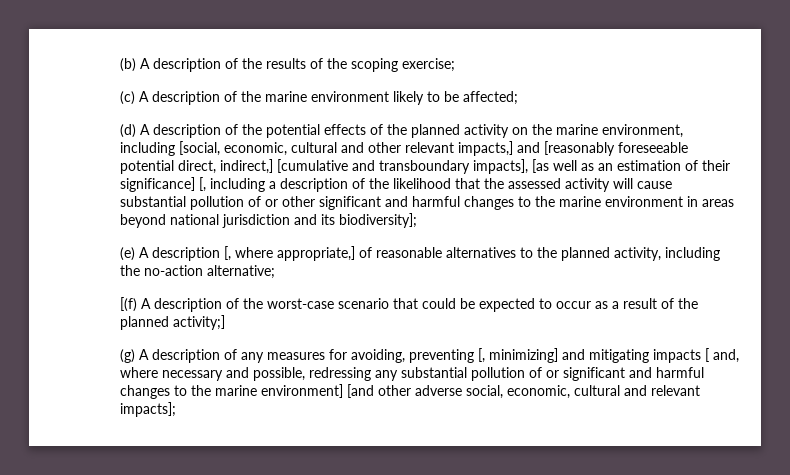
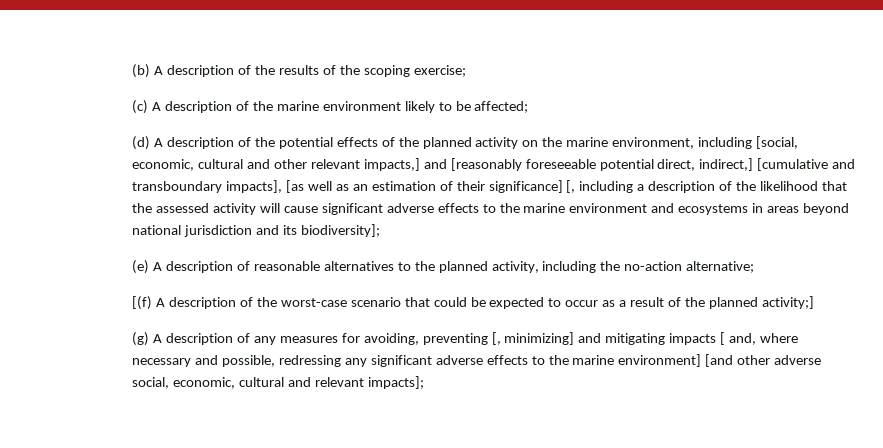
- (d) A description of the potential effects of the planned activity on the marine environment, including [social, economic, cultural and other relevant impacts,] and [reasonably foreseeable potential direct, indirect,] [cumulative and transboundary impacts], [as well as an estimation of their significance] [, including a description of the likelihood that the assessed activity will cause substantial pollution of or other significant and harmful changes to the marine environment in areas beyond national jurisdiction and its biodiversity];
+ (d) A description of the potential effects of the planned activity on the marine environment, including [social, economic, cultural and other relevant impacts,] and [reasonably foreseeable potential direct, indirect,] [cumulative and transboundary impacts], [as well as an estimation of their significance] [, including a description of the likelihood that the assessed activity will cause significant adverse effects to the marine environment and ecosystems in areas beyond national jurisdiction and its biodiversity];
- (e) A description [, where appropriate,] of reasonable alternatives to the planned activity, including the no-action alternative;
+ (e) A description of reasonable alternatives to the planned activity, including the no-action alternative;
- (g) A description of any measures for avoiding, preventing [, minimizing] and mitigating impacts [ and, where necessary and possible, redressing any substantial pollution of or significant and harmful changes to the marine environment] [and other adverse social, economic, cultural and relevant impacts];
+ (g) A description of any measures for avoiding, preventing [, minimizing] and mitigating impacts [ and, where necessary and possible, redressing any significant adverse effects to the marine environment] [and other adverse social, economic, cultural and relevant impacts];

